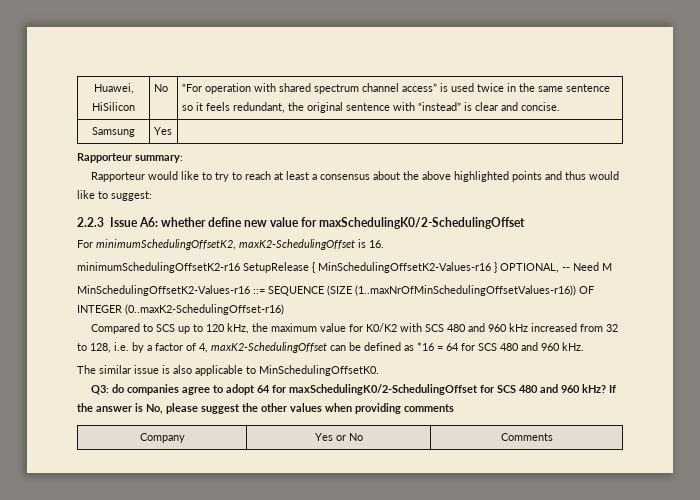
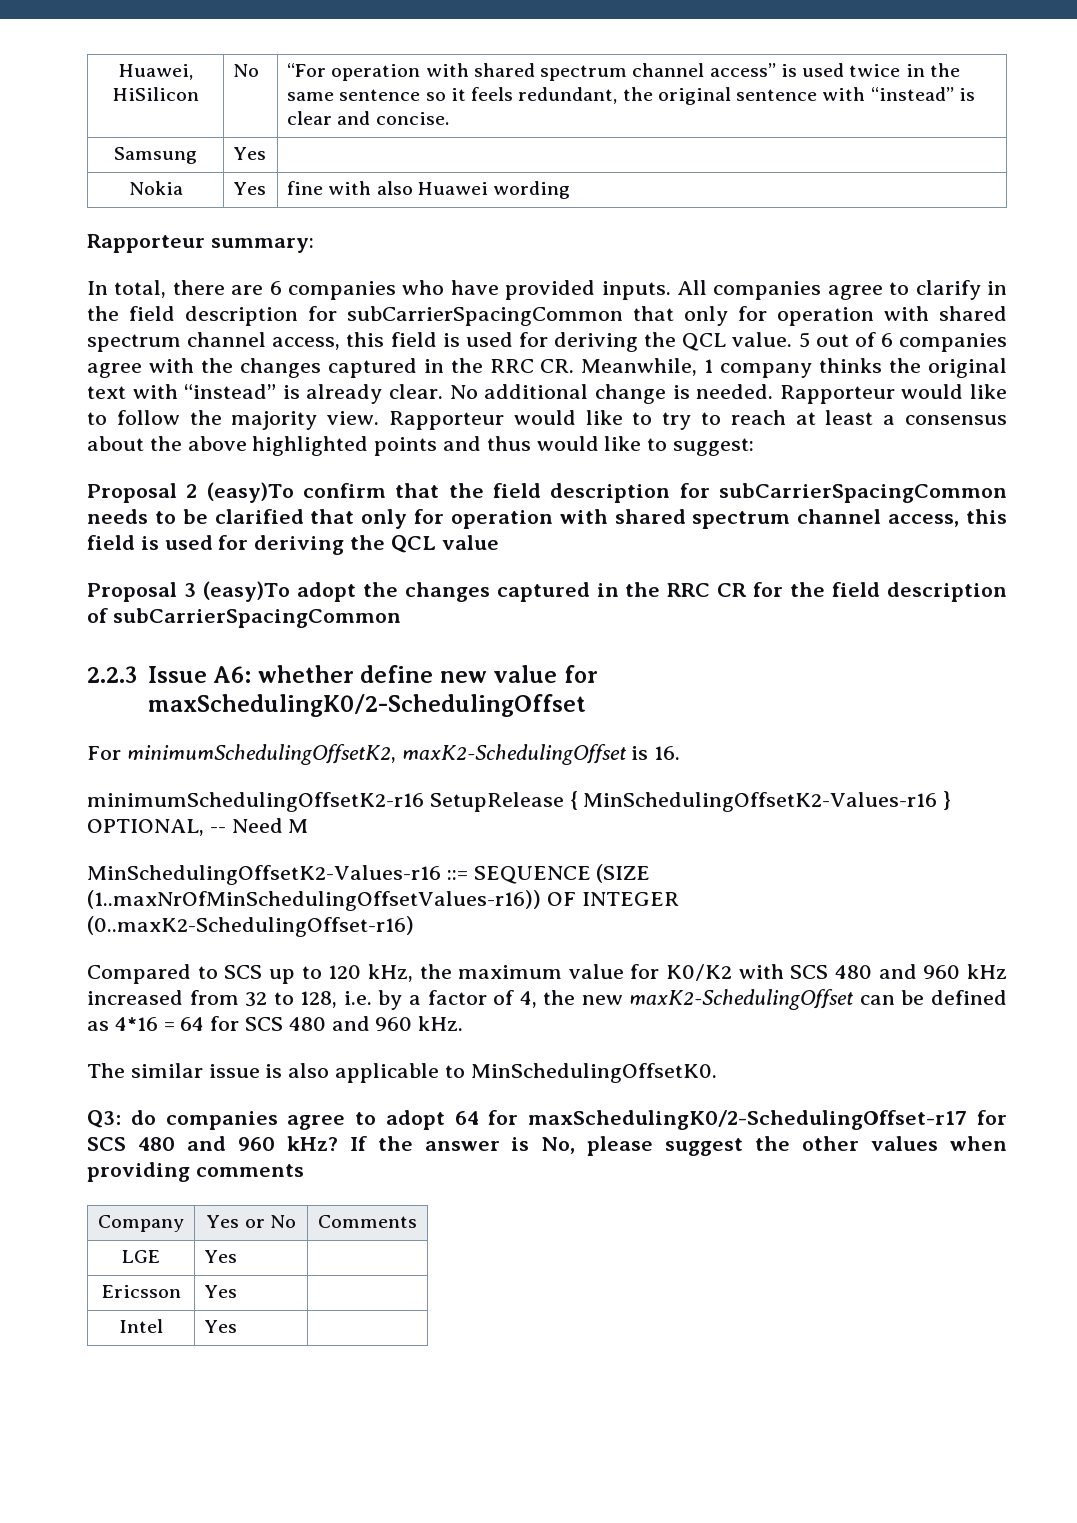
+ Nokia | Yes | fine with also Huawei wording
  Rapporteur summary:
- Rapporteur would like to try to reach at least a consensus about the above highlighted points and thus would like to suggest:
+ In total, there are 6 companies who have provided inputs. All companies agree to clarify in the field description for subCarrierSpacingCommon that only for operation with shared spectrum channel access, this field is used for deriving the QCL value. 5 out of 6 companies agree with the changes captured in the RRC CR. Meanwhile, 1 company thinks the original text with “instead” is already clear. No additional change is needed. Rapporteur would like to follow the majority view. Rapporteur would like to try to reach at least a consensus about the above highlighted points and thus would like to suggest:
+ Proposal 2 (easy)To confirm that the field description for subCarrierSpacingCommon needs to be clarified that only for operation with shared spectrum channel access, this field is used for deriving the QCL value
+ Proposal 3 (easy)To adopt the changes captured in the RRC CR for the field description of subCarrierSpacingCommon
- Compared to SCS up to 120 kHz, the maximum value for K0/K2 with SCS 480 and 960 kHz increased from 32 to 128, i.e. by a factor of 4, maxK2-SchedulingOffset can be defined as *16 = 64 for SCS 480 and 960 kHz.
+ Compared to SCS up to 120 kHz, the maximum value for K0/K2 with SCS 480 and 960 kHz increased from 32 to 128, i.e. by a factor of 4, the new maxK2-SchedulingOffset can be defined as 4*16 = 64 for SCS 480 and 960 kHz.
- Q3: do companies agree to adopt 64 for maxSchedulingK0/2-SchedulingOffset for SCS 480 and 960 kHz?
+ Q3: do companies agree to adopt 64 for maxSchedulingK0/2-SchedulingOffset-r17 for SCS 480 and 960 kHz?
+ LGE | Yes |
+ Ericsson | Yes |
+ Intel | Yes |

